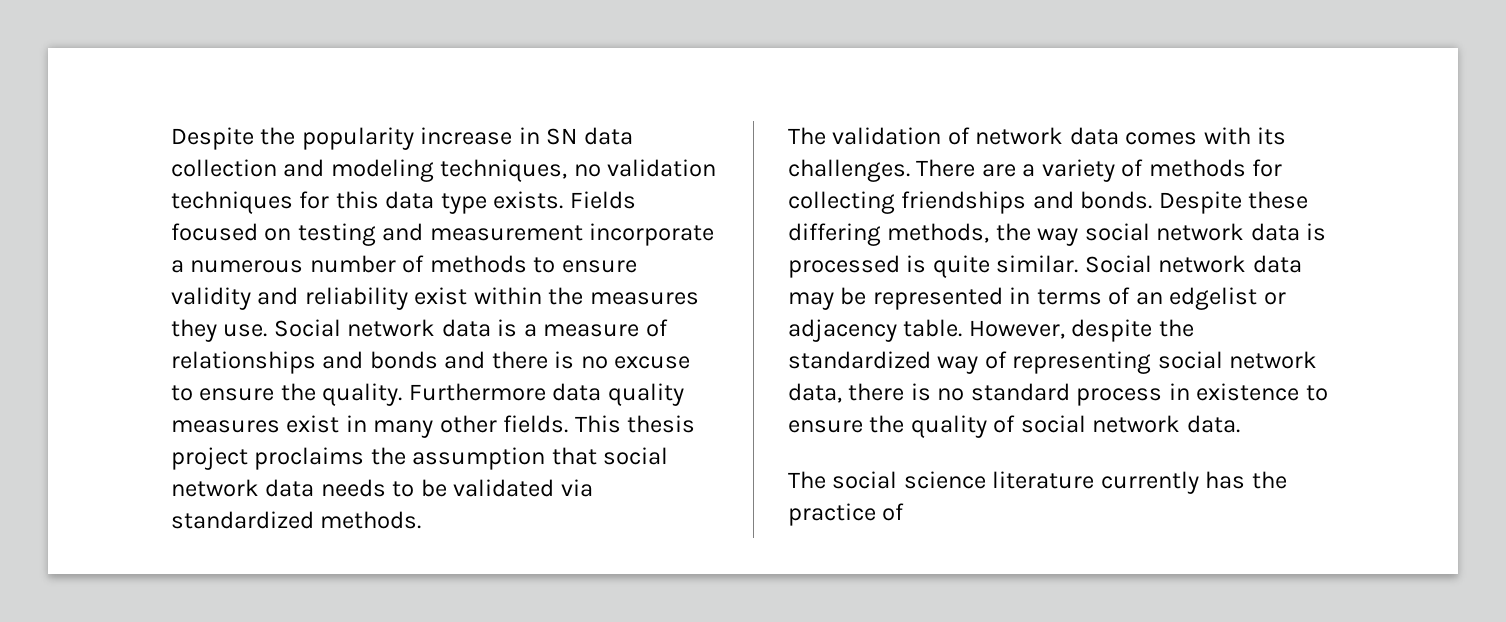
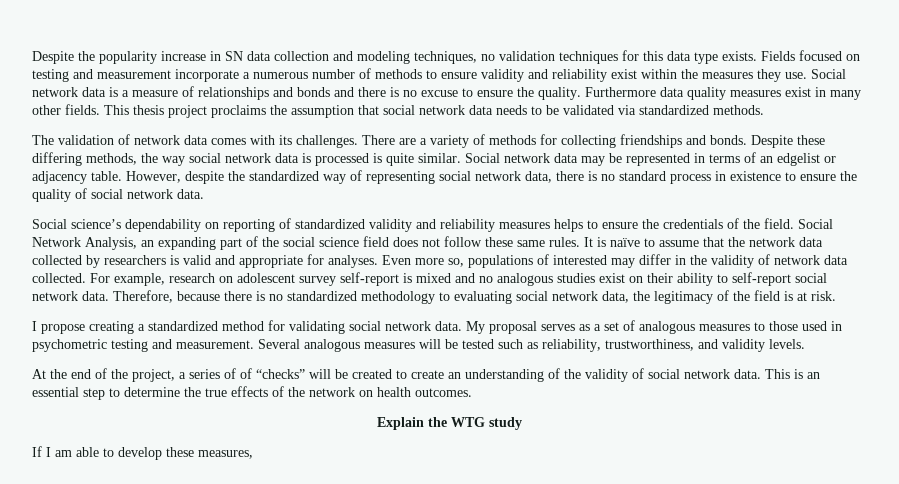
- The social science literature currently has the practice of
+ Social science’s dependability on reporting of standardized validity and reliability measures helps to ensure the credentials of the field. Social Network Analysis, an expanding part of the social science field does not follow these same rules. It is naïve to assume that the network data collected by researchers is valid and appropriate for analyses. Even more so, populations of interested may differ in the validity of network data collected. For example, research on adolescent survey self-report is mixed and no analogous studies exist on their ability to self-report social network data. Therefore, because there is no standardized methodology to evaluating social network data, the legitimacy of the field is at risk.
+ I propose creating a standardized method for validating social network data. My proposal serves as a set of analogous measures to those used in psychometric testing and measurement. Several analogous measures will be tested such as reliability, trustworthiness, and validity levels.
+ At the end of the project, a series of of “checks” will be created to create an understanding of the validity of social network data. This is an essential step to determine the true effects of the network on health outcomes.
+ Explain the WTG study
+ If I am able to develop these measures,

